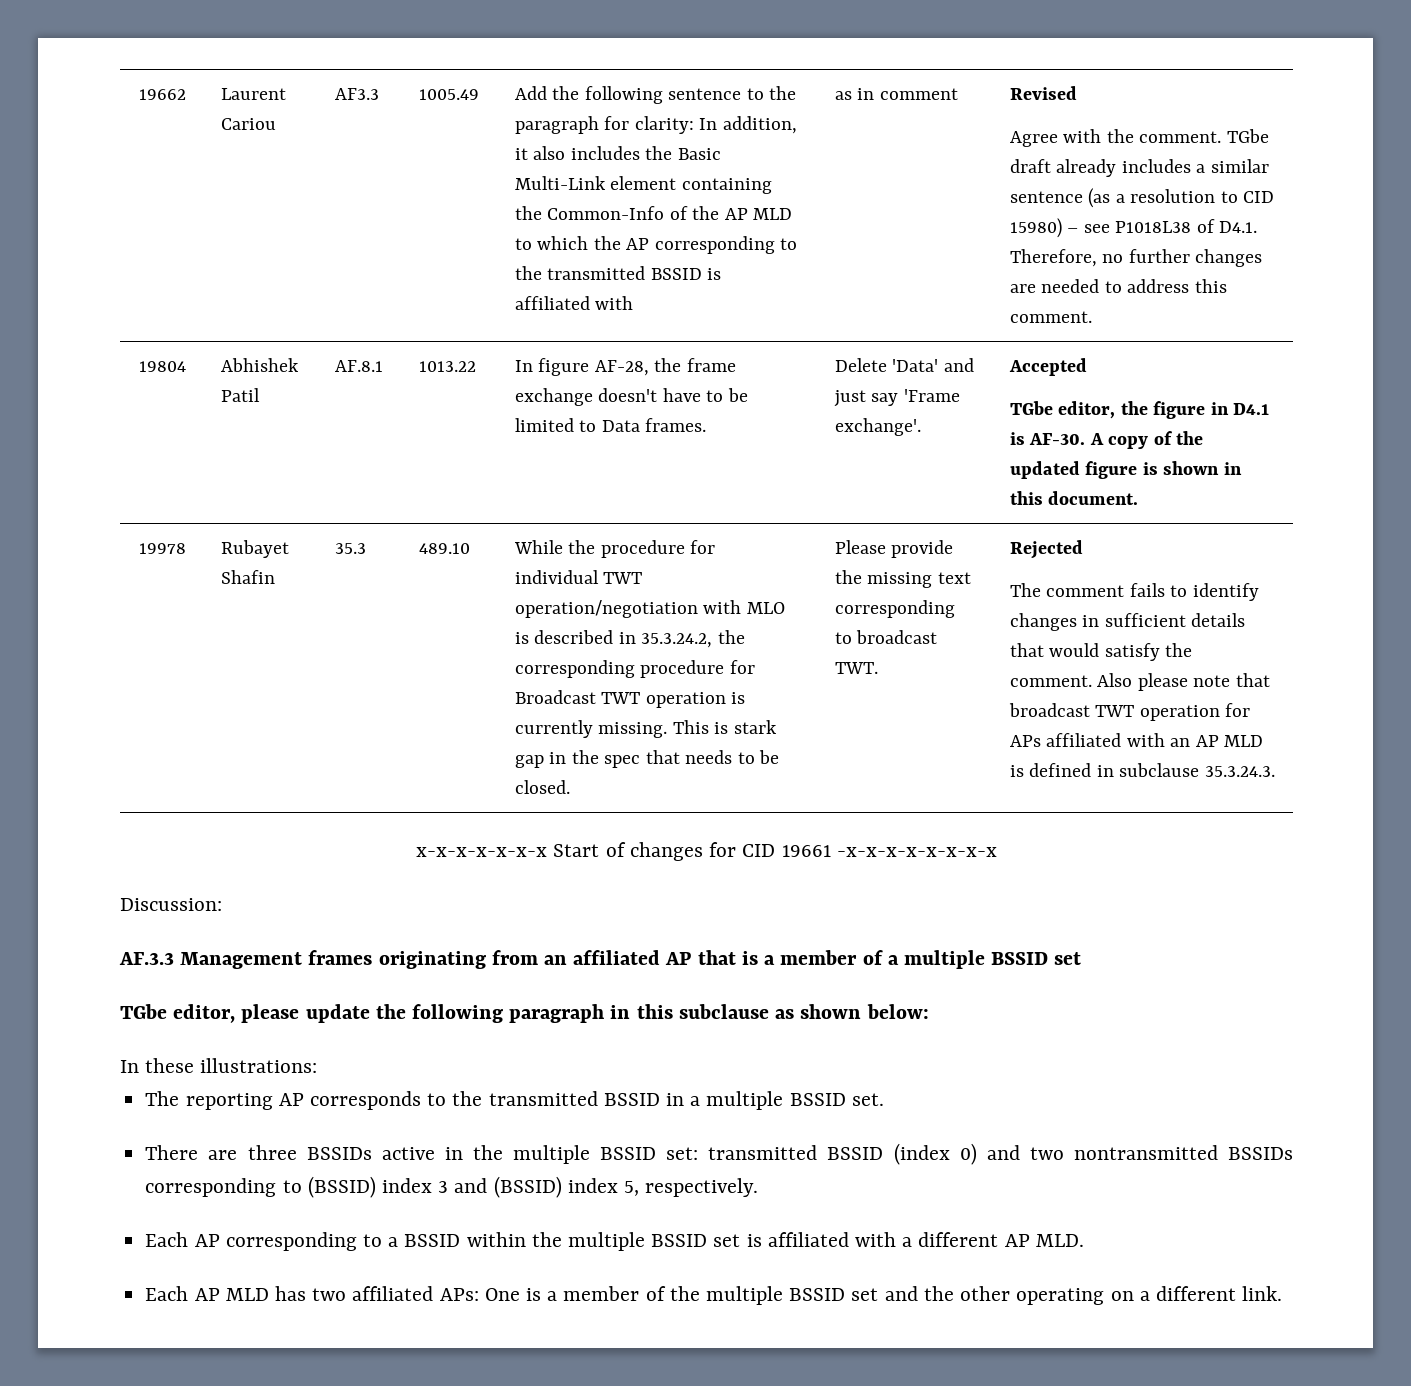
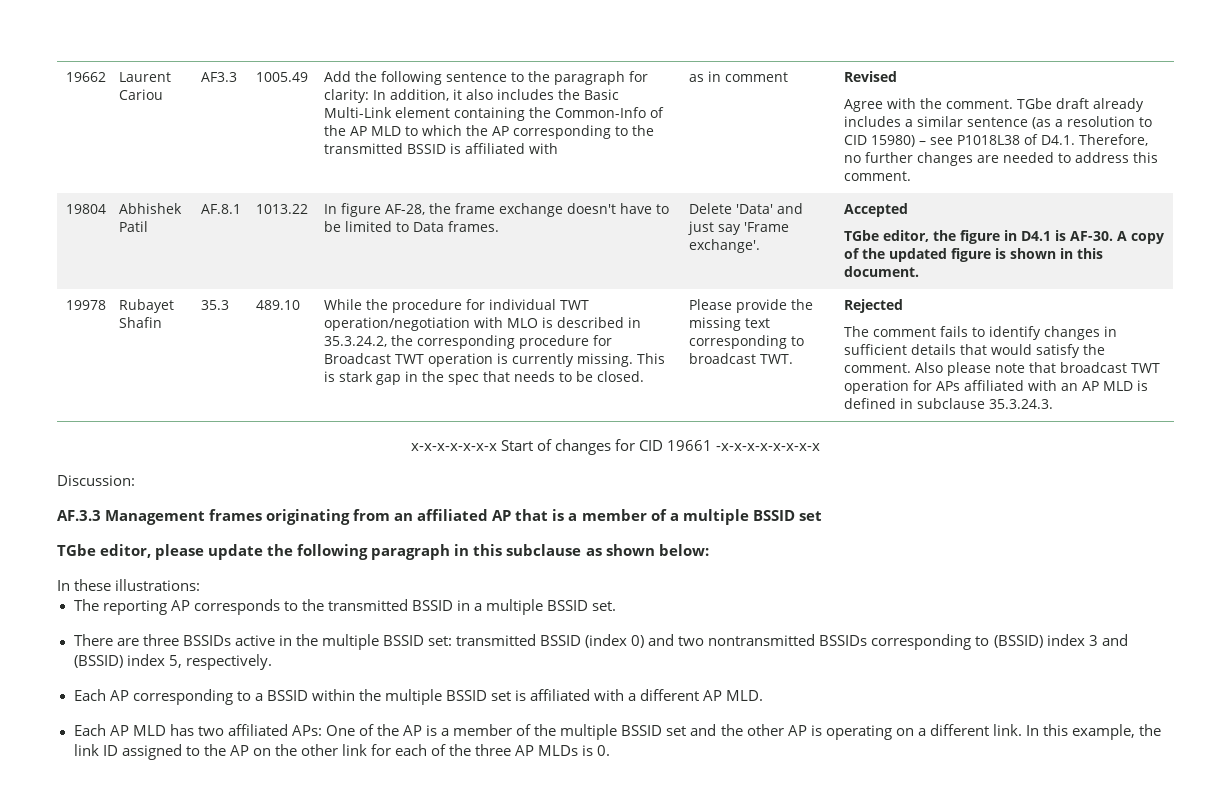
- Each AP MLD has two affiliated APs: One is a member of the multiple BSSID set and the other operating on a different link.
+ Each AP MLD has two affiliated APs: One of the AP is a member of the multiple BSSID set and the other AP is operating on a different link.
+ In this example, the link ID assigned to the AP on the other link for each of the three AP MLDs is 0.

